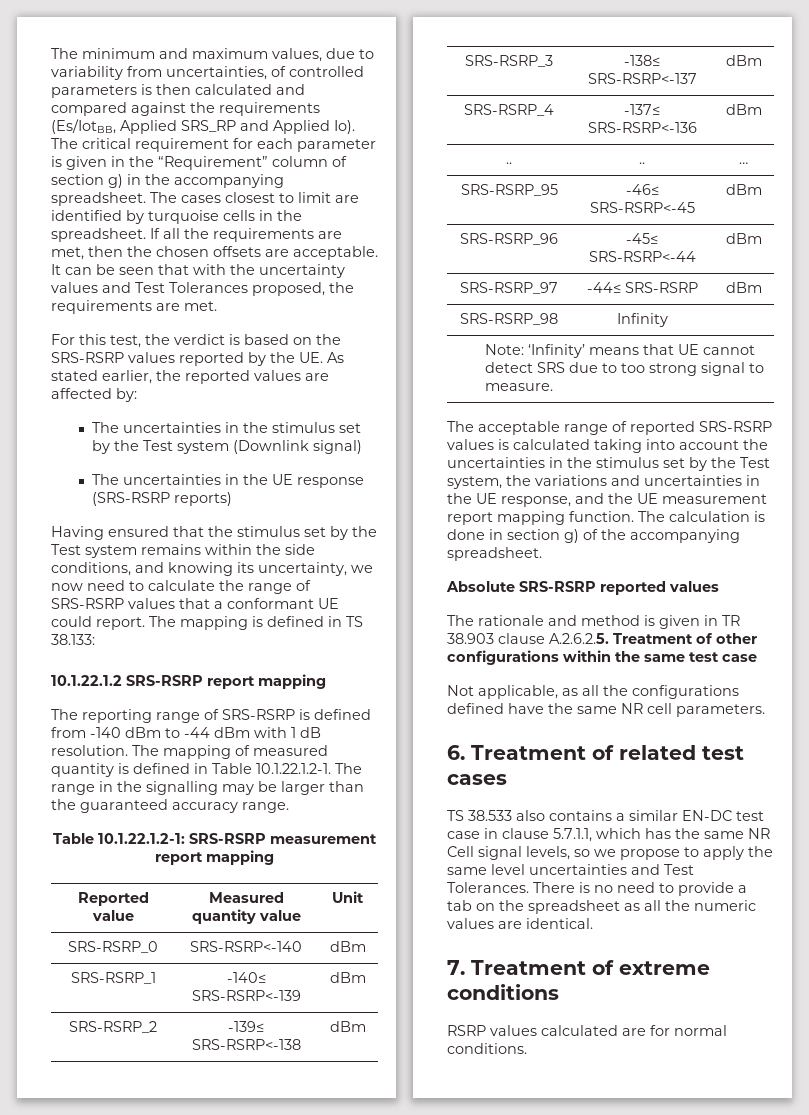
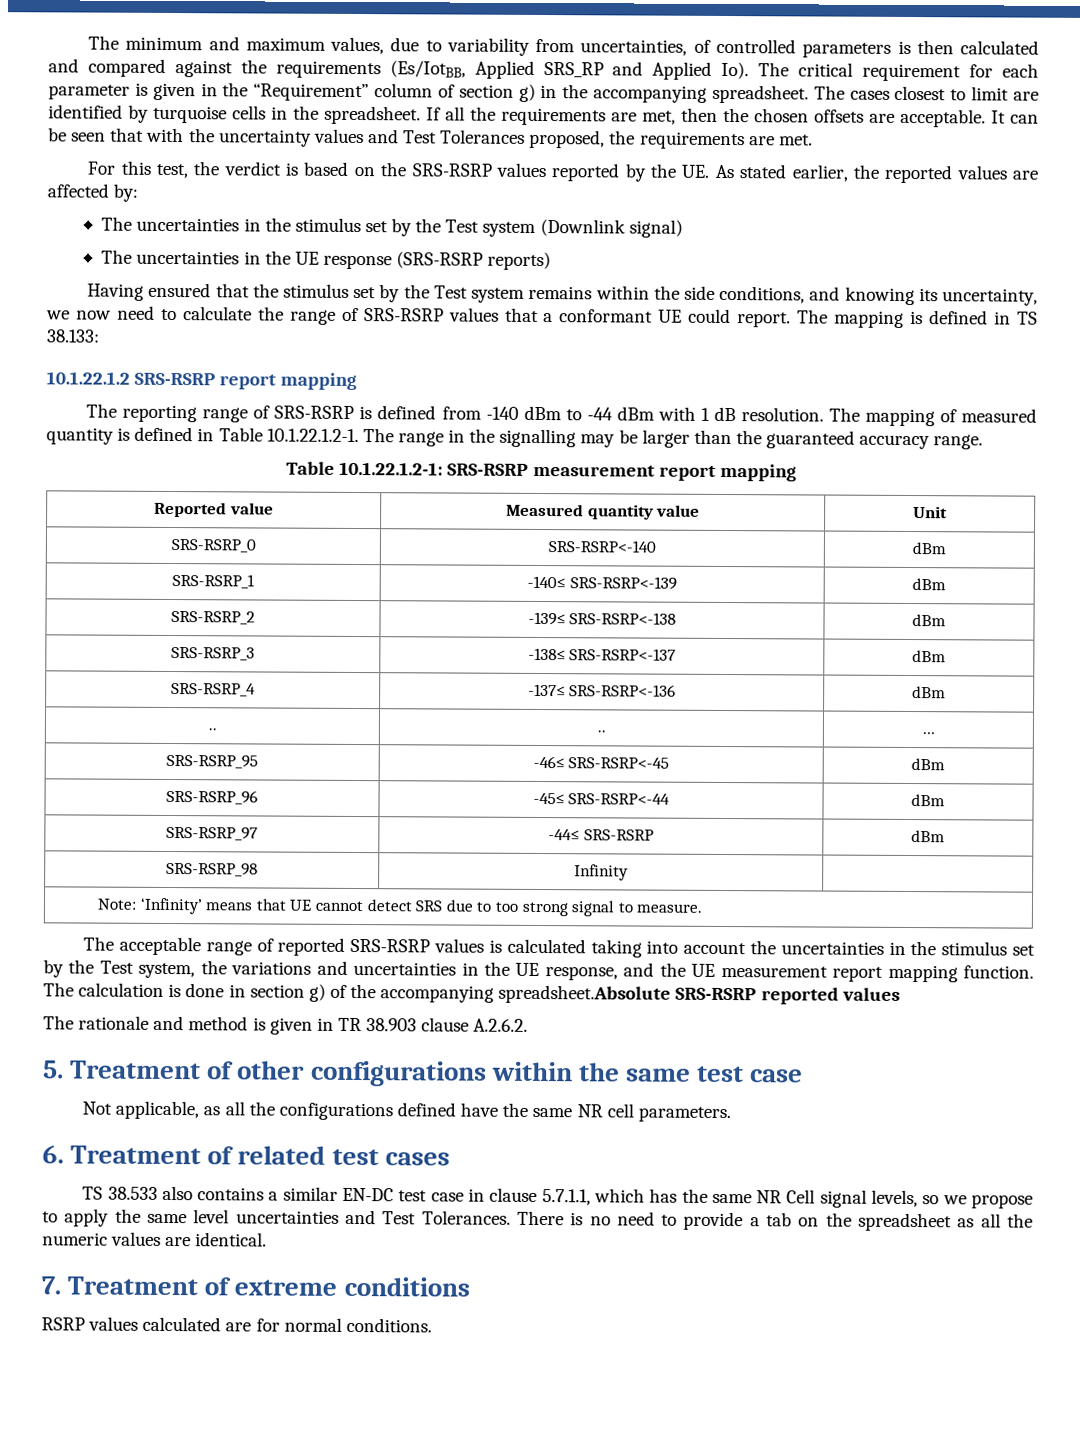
- The calculation is done in section g) of the accompanying spreadsheet.
- Absolute SRS-RSRP reported values
+ The calculation is done in section g) of the accompanying spreadsheet.Absolute SRS-RSRP reported values
- The rationale and method is given in TR 38.903 clause A.2.6.2.5. Treatment of other configurations within the same test case
+ The rationale and method is given in TR 38.903 clause A.2.6.2.
+ 5. Treatment of other configurations within the same test case

